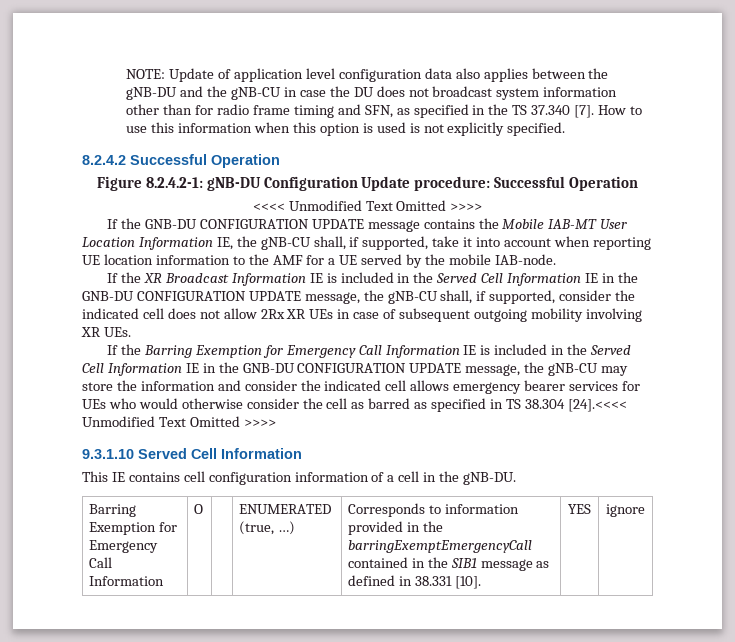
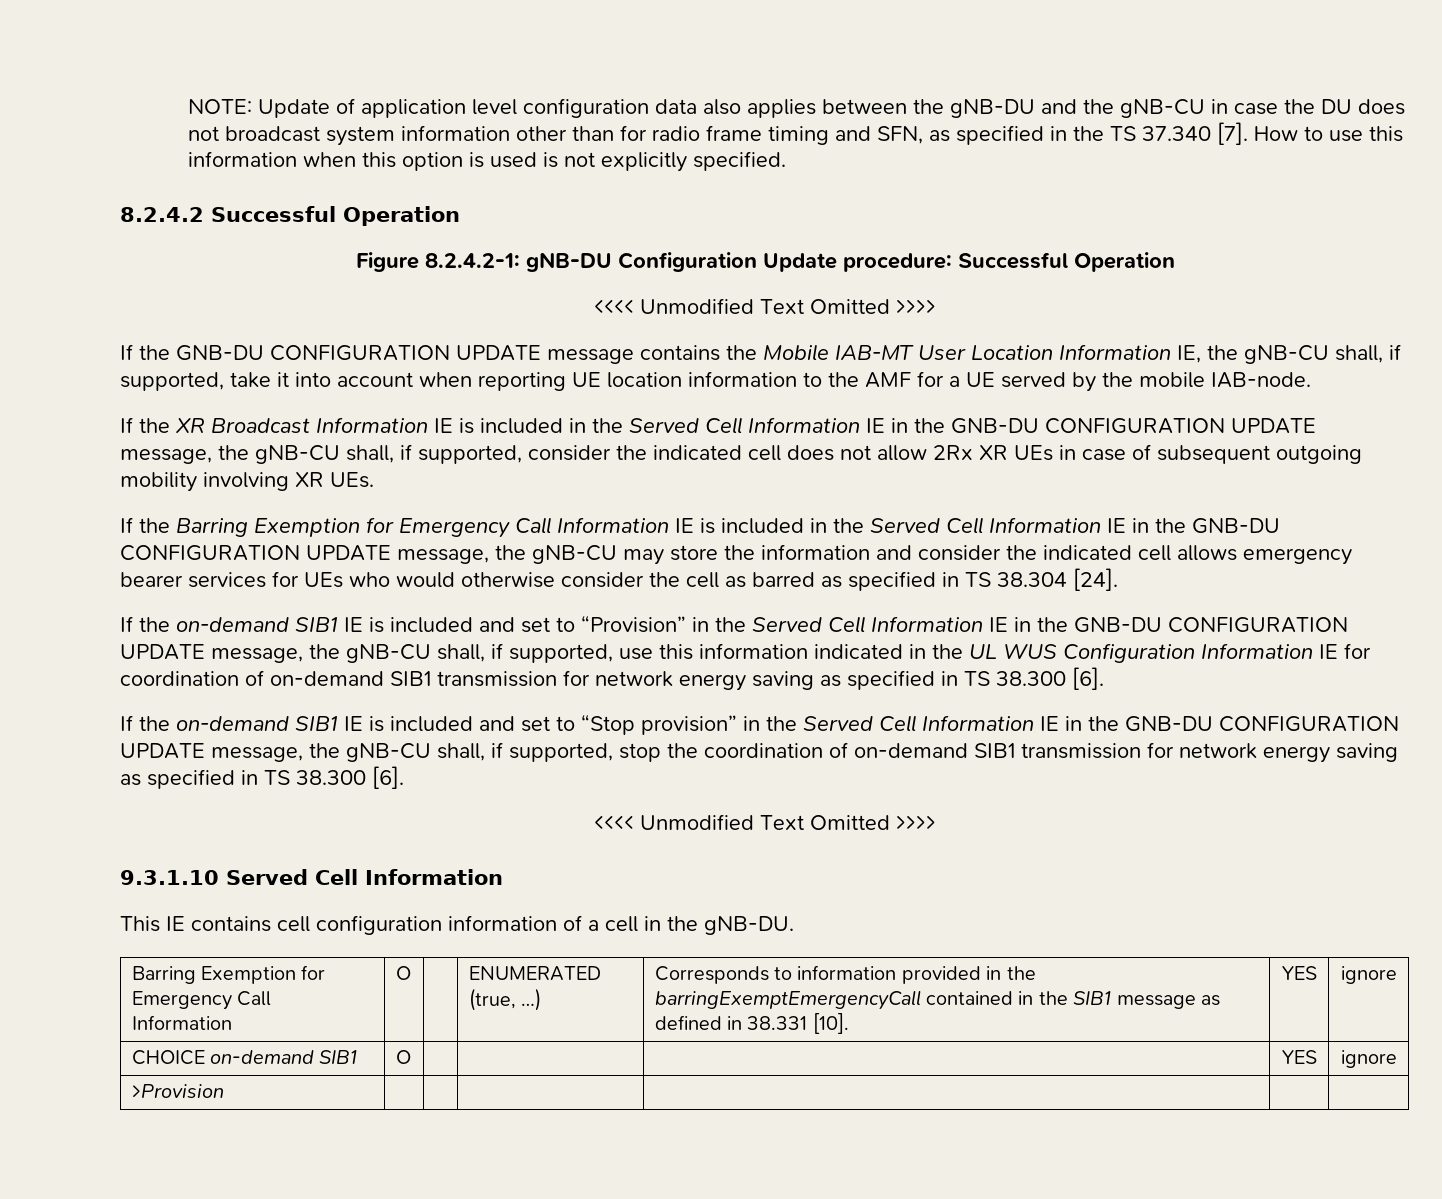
- If the Barring Exemption for Emergency Call Information IE is included in the Served Cell Information IE in the GNB-DU CONFIGURATION UPDATE message, the gNB-CU may store the information and consider the indicated cell allows emergency bearer services for UEs who would otherwise consider the cell as barred as specified in TS 38.304 [24].<<<< Unmodified Text Omitted >>>>
+ If the Barring Exemption for Emergency Call Information IE is included in the Served Cell Information IE in the GNB-DU CONFIGURATION UPDATE message, the gNB-CU may store the information and consider the indicated cell allows emergency bearer services for UEs who would otherwise consider the cell as barred as specified in TS 38.304 [24].
+ If the on-demand SIB1 IE is included and set to “Provision” in the Served Cell Information IE in the GNB-DU CONFIGURATION UPDATE message, the gNB-CU shall, if supported, use this information indicated in the UL WUS Configuration Information IE for coordination of on-demand SIB1 transmission for network energy saving as specified in TS 38.300 [6].
+ If the on-demand SIB1 IE is included and set to “Stop provision” in the Served Cell Information IE in the GNB-DU CONFIGURATION UPDATE message, the gNB-CU shall, if supported, stop the coordination of on-demand SIB1 transmission for network energy saving as specified in TS 38.300 [6].
+ <<<< Unmodified Text Omitted >>>>
+ CHOICE on-demand SIB1 | O | | | | YES | ignore
+ >Provision | | | | | |

